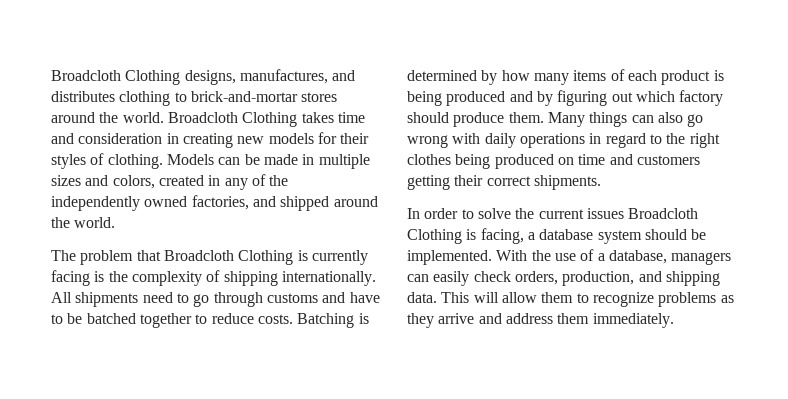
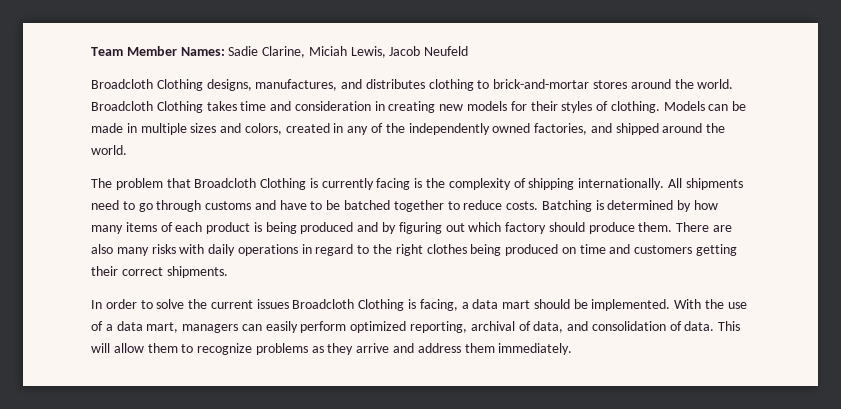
+ Team Member Names: Sadie Clarine, Miciah Lewis, Jacob Neufeld
- Many things can also go wrong with daily operations in regard to the right clothes being produced on time and customers getting their correct shipments.
+ There are also many risks with daily operations in regard to the right clothes being produced on time and customers getting their correct shipments.
- In order to solve the current issues Broadcloth Clothing is facing, a database system should be implemented.
+ In order to solve the current issues Broadcloth Clothing is facing, a data mart should be implemented.
- With the use of a database, managers can easily check orders, production, and shipping data.
+ With the use of a data mart, managers can easily perform optimized reporting, archival of data, and consolidation of data.

